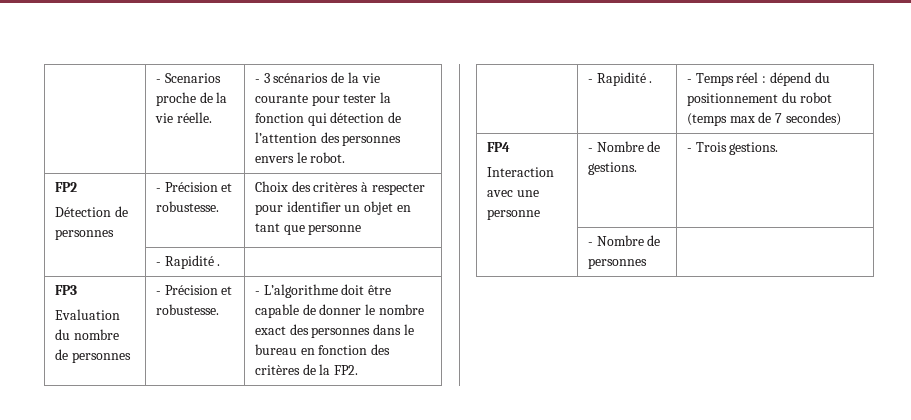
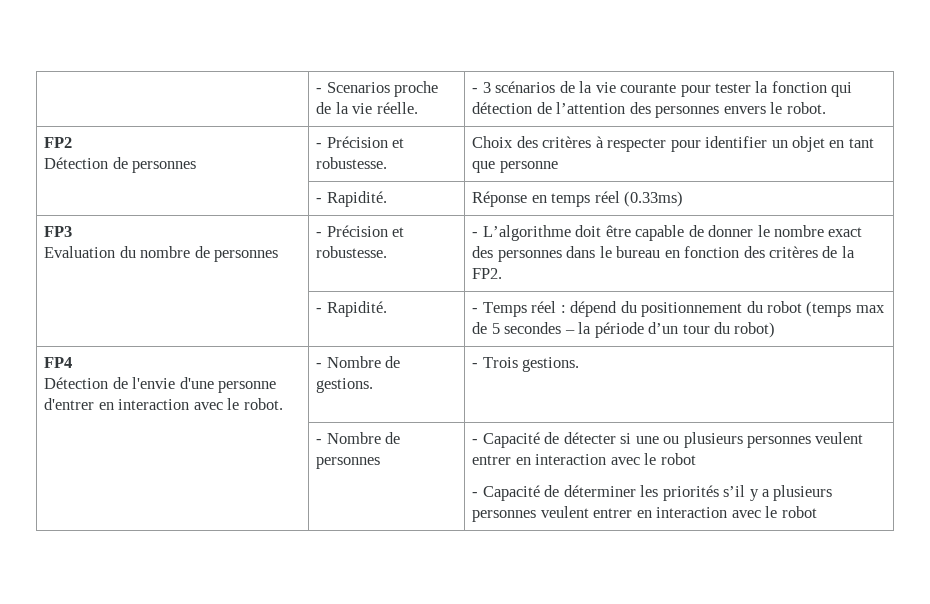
  FP2
  Détection de personnes | - Précision et robustesse. | Choix des critères à respecter pour identifier un objet en tant que personne
- | - Rapidité . |
+ | - Rapidité. | Réponse en temps réel (0.33ms)
- | - Rapidité . | - Temps réel : dépend du positionnement du robot (temps max de 7 secondes)
+ | - Rapidité. | - Temps réel : dépend du positionnement du robot (temps max de 5 secondes – la période d’un tour du robot)
  FP4
- Interaction avec une personne | - Nombre de gestions. | - Trois gestions.
+ Détection de l'envie d'une personne d'entrer en interaction avec le robot. | - Nombre de gestions. | - Trois gestions.
- | - Nombre de personnes |
+ | - Nombre de personnes | - Capacité de détecter si une ou plusieurs personnes veulent entrer en interaction avec le robot
+ - Capacité de déterminer les priorités s’il y a plusieurs personnes veulent entrer en interaction avec le robot

